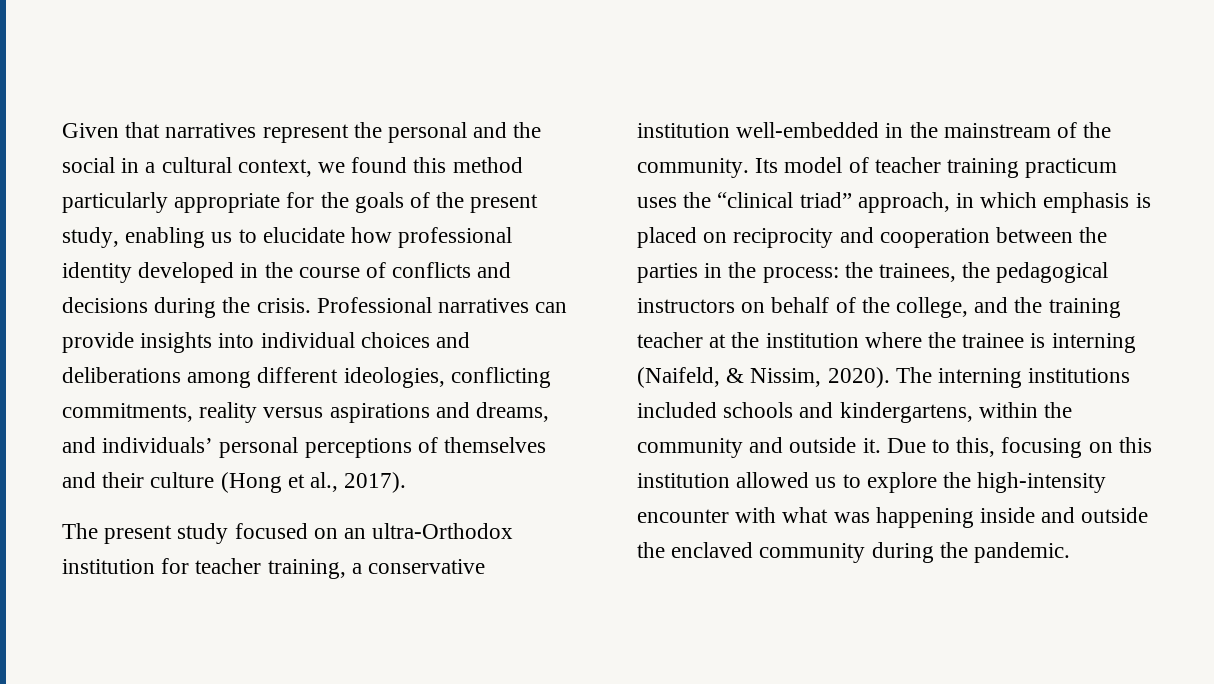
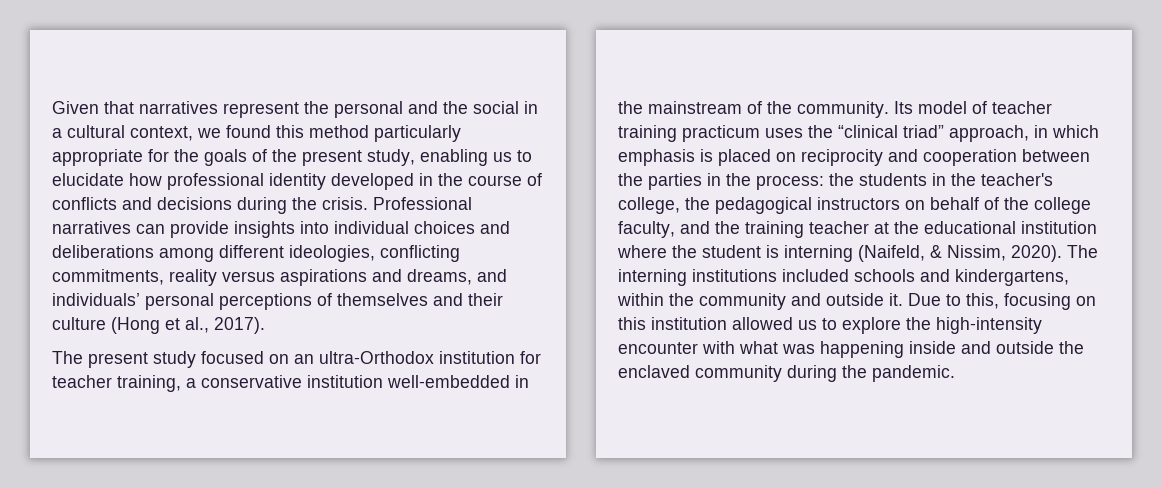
- Its model of teacher training practicum uses the “clinical triad” approach, in which emphasis is placed on reciprocity and cooperation between the parties in the process: the trainees, the pedagogical instructors on behalf of the college, and the training teacher at the institution where the trainee is interning (Naifeld, & Nissim, 2020).
+ Its model of teacher training practicum uses the “clinical triad” approach, in which emphasis is placed on reciprocity and cooperation between the parties in the process: the students in the teacher's college, the pedagogical instructors on behalf of the college faculty, and the training teacher at the educational institution where the student is interning (Naifeld, & Nissim, 2020).

